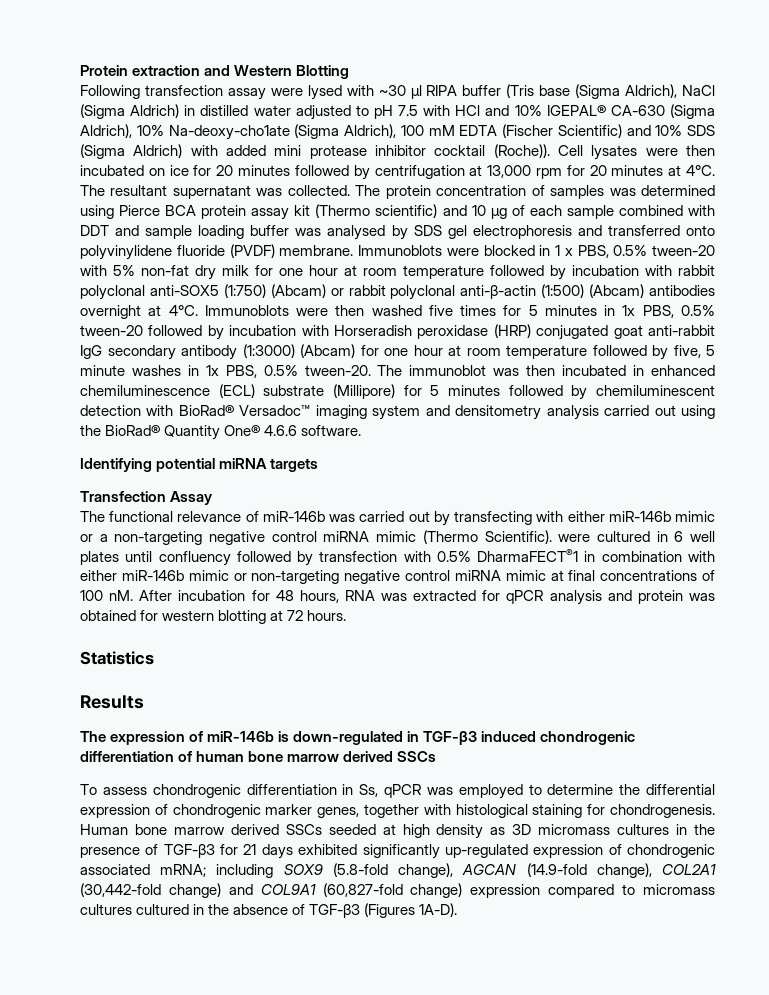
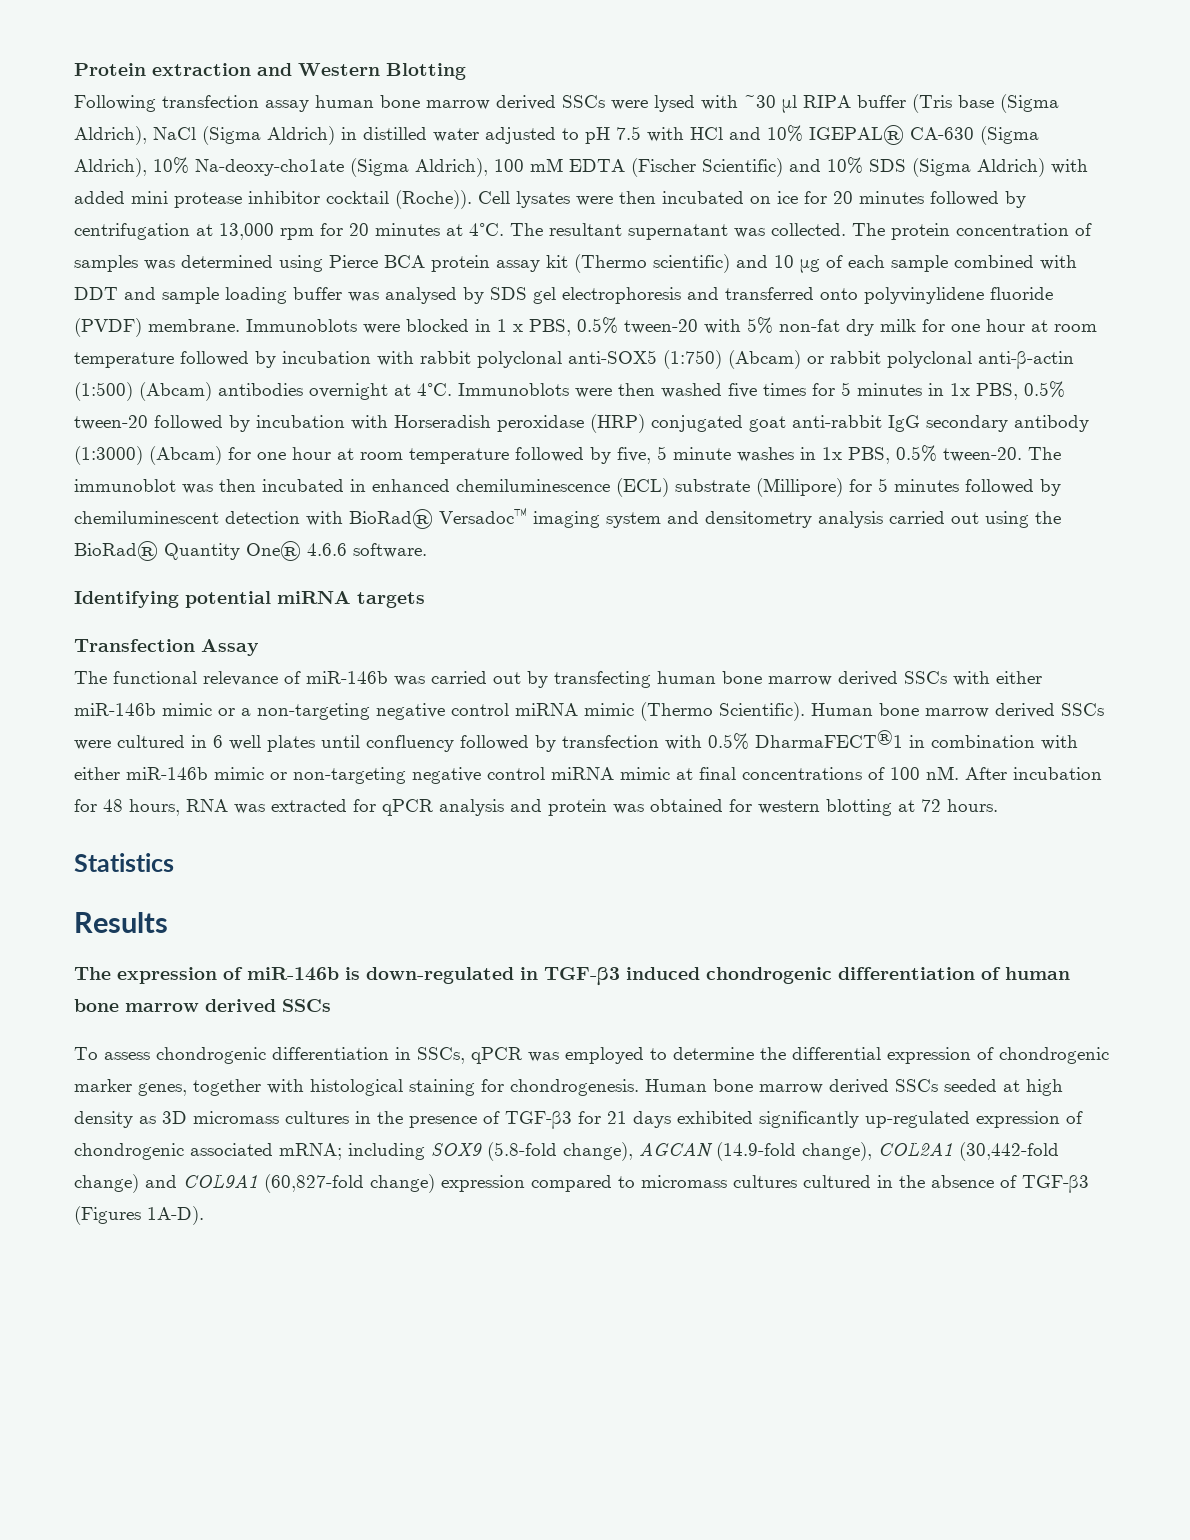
- Following transfection assay were lysed with ~30 μl RIPA buffer (Tris base (Sigma Aldrich), NaCl (Sigma Aldrich) in distilled water adjusted to pH 7.5 with HCl and 10% IGEPAL® CA-630 (Sigma Aldrich), 10% Na-deoxy-cho1ate (Sigma Aldrich), 100 mM EDTA (Fischer Scientific) and 10% SDS (Sigma Aldrich) with added mini protease inhibitor cocktail (Roche)).
+ Following transfection assay human bone marrow derived SSCs were lysed with ~30 μl RIPA buffer (Tris base (Sigma Aldrich), NaCl (Sigma Aldrich) in distilled water adjusted to pH 7.5 with HCl and 10% IGEPAL® CA-630 (Sigma Aldrich), 10% Na-deoxy-cho1ate (Sigma Aldrich), 100 mM EDTA (Fischer Scientific) and 10% SDS (Sigma Aldrich) with added mini protease inhibitor cocktail (Roche)).
- The functional relevance of miR-146b was carried out by transfecting with either miR-146b mimic or a non-targeting negative control miRNA mimic (Thermo Scientific). were cultured in 6 well plates until confluency followed by transfection with 0.5% DharmaFECT®1 in combination with either miR-146b mimic or non-targeting negative control miRNA mimic at final concentrations of 100 nM.
+ The functional relevance of miR-146b was carried out by transfecting human bone marrow derived SSCs with either miR-146b mimic or a non-targeting negative control miRNA mimic (Thermo Scientific). Human bone marrow derived SSCs were cultured in 6 well plates until confluency followed by transfection with 0.5% DharmaFECT®1 in combination with either miR-146b mimic or non-targeting negative control miRNA mimic at final concentrations of 100 nM.
- To assess chondrogenic differentiation in Ss, qPCR was employed to determine the differential expression of chondrogenic marker genes, together with histological staining for chondrogenesis.
+ To assess chondrogenic differentiation in SSCs, qPCR was employed to determine the differential expression of chondrogenic marker genes, together with histological staining for chondrogenesis.

